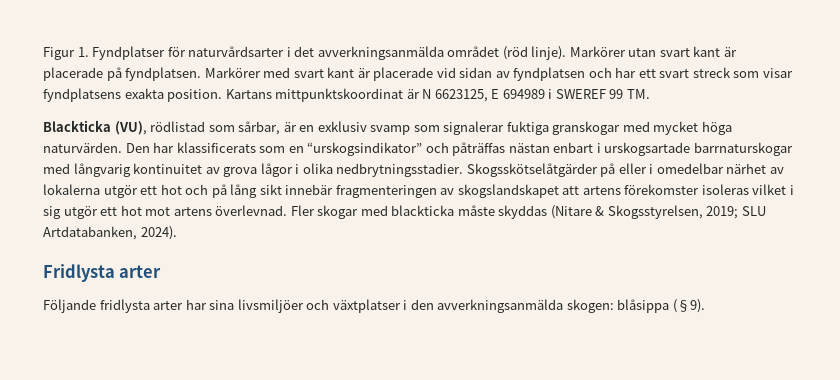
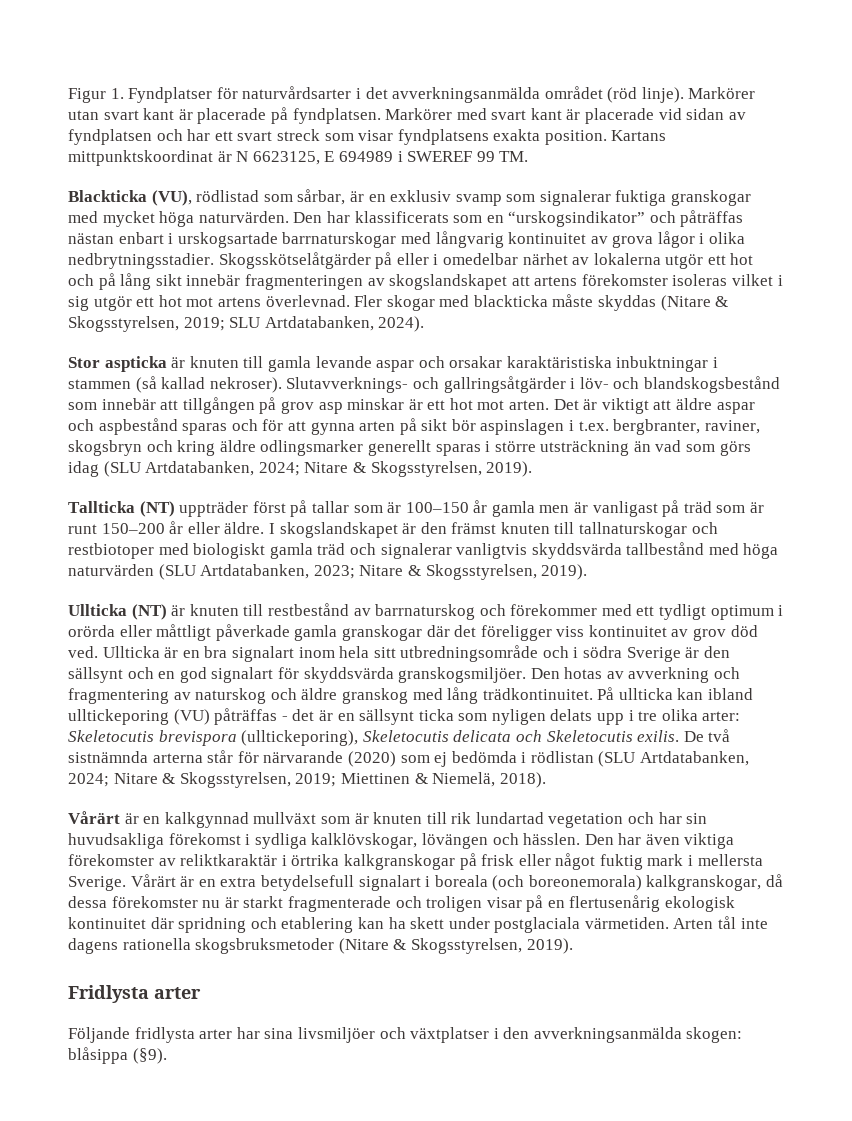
+ Stor aspticka är knuten till gamla levande aspar och orsakar karaktäristiska inbuktningar i stammen (så kallad nekroser). Slutavverknings- och gallringsåtgärder i löv- och blandskogsbestånd som innebär att tillgången på grov asp minskar är ett hot mot arten. Det är viktigt att äldre aspar och aspbestånd sparas och för att gynna arten på sikt bör aspinslagen i t.ex. bergbranter, raviner, skogsbryn och kring äldre odlingsmarker generellt sparas i större utsträckning än vad som görs idag (SLU Artdatabanken, 2024; Nitare & Skogsstyrelsen, 2019).
+ Tallticka (NT) uppträder först på tallar som är 100–150 år gamla men är vanligast på träd som är runt 150–200 år eller äldre. I skogslandskapet är den främst knuten till tallnaturskogar och restbiotoper med biologiskt gamla träd och signalerar vanligtvis skyddsvärda tallbestånd med höga naturvärden (SLU Artdatabanken, 2023; Nitare & Skogsstyrelsen, 2019).
+ Ullticka (NT) är knuten till restbestånd av barrnaturskog och förekommer med ett tydligt optimum i orörda eller måttligt påverkade gamla granskogar där det föreligger viss kontinuitet av grov död ved. Ullticka är en bra signalart inom hela sitt utbredningsområde och i södra Sverige är den sällsynt och en god signalart för skyddsvärda granskogsmiljöer. Den hotas av avverkning och fragmentering av naturskog och äldre granskog med lång trädkontinuitet. På ullticka kan ibland ulltickeporing (VU) påträffas - det är en sällsynt ticka som nyligen delats upp i tre olika arter: Skeletocutis brevispora (ulltickeporing), Skeletocutis delicata och Skeletocutis exilis. De två sistnämnda arterna står för närvarande (2020) som ej bedömda i rödlistan (SLU Artdatabanken, 2024; Nitare & Skogsstyrelsen, 2019; Miettinen & Niemelä, 2018).
+ Vårärt är en kalkgynnad mullväxt som är knuten till rik lundartad vegetation och har sin huvudsakliga förekomst i sydliga kalklövskogar, lövängen och hässlen. Den har även viktiga förekomster av reliktkaraktär i örtrika kalkgranskogar på frisk eller något fuktig mark i mellersta Sverige. Vårärt är en extra betydelsefull signalart i boreala (och boreonemorala) kalkgranskogar, då dessa förekomster nu är starkt fragmenterade och troligen visar på en flertusenårig ekologisk kontinuitet där spridning och etablering kan ha skett under postglaciala värmetiden. Arten tål inte dagens rationella skogsbruksmetoder (Nitare & Skogsstyrelsen, 2019).

